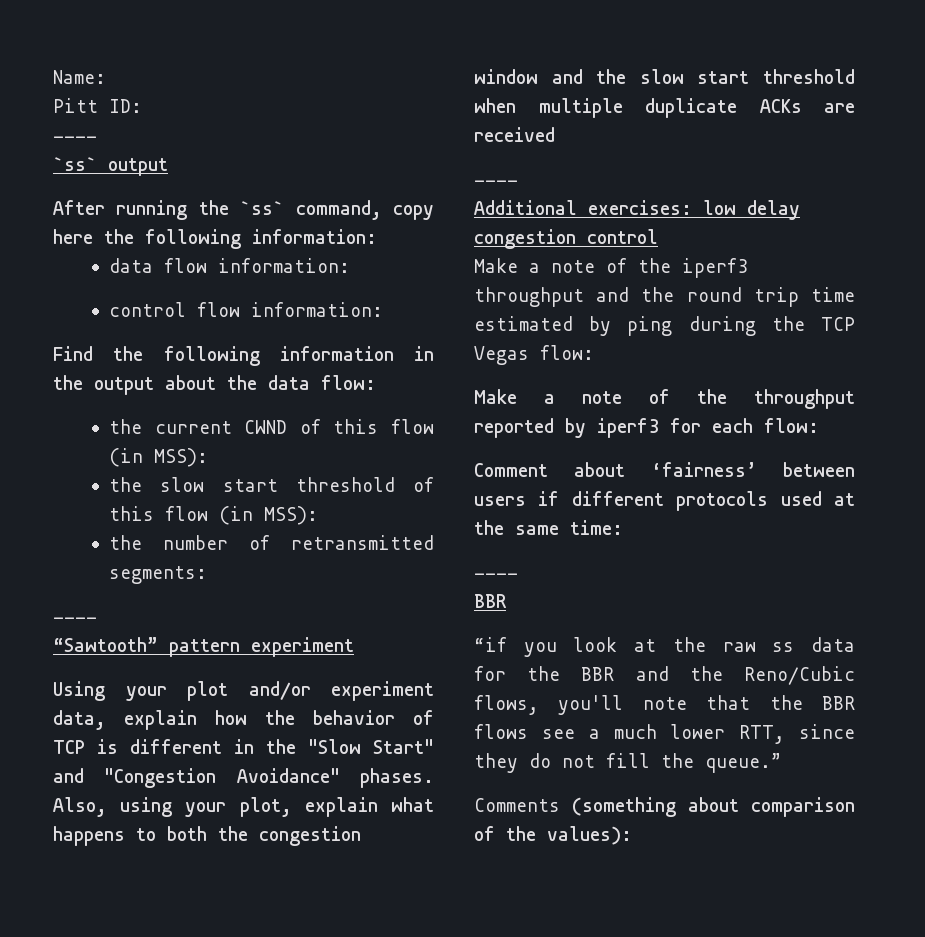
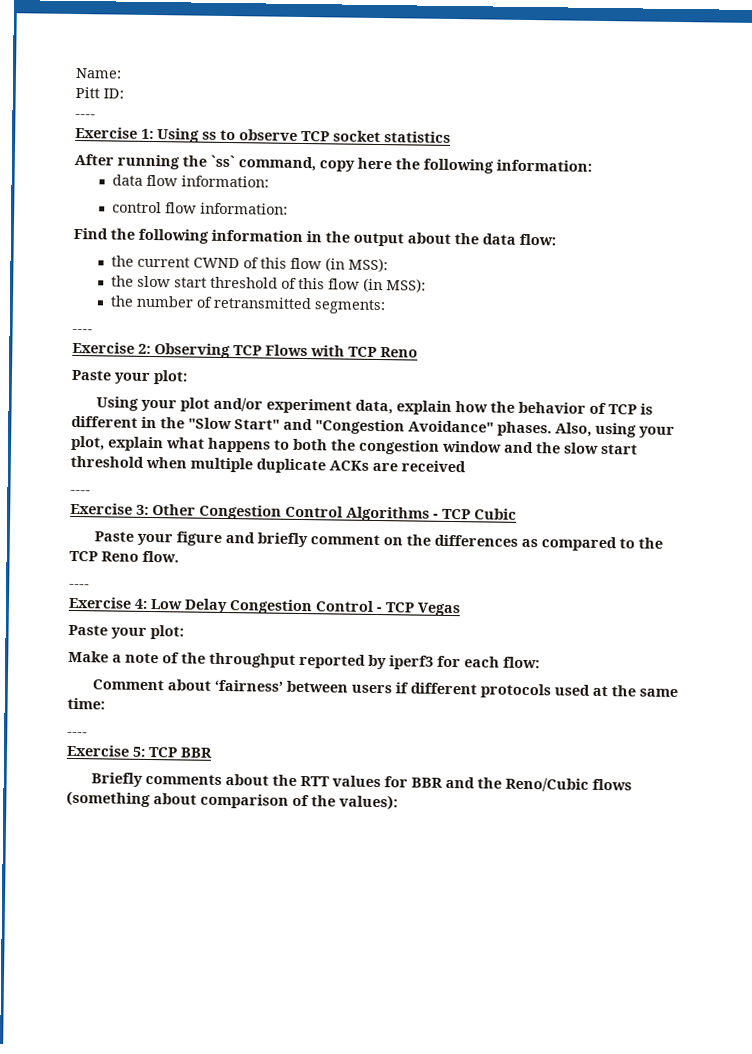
- `ss` output
+ Exercise 1: Using ss to observe TCP socket statistics
- “Sawtooth” pattern experiment
+ Exercise 2: Observing TCP Flows with TCP Reno
+ Paste your plot:
- Additional exercises: low delay congestion control
- Make a note of the iperf3 throughput and the round trip time estimated by ping during the TCP Vegas flow:
+ Exercise 3: Other Congestion Control Algorithms - TCP Cubic
+ Paste your figure and briefly comment on the differences as compared to the TCP Reno flow.
+ ----
+ Exercise 4: Low Delay Congestion Control - TCP Vegas
+ Paste your plot:
  Comment about ‘fairness’ between users if different protocols used at the same time:
  ----
- BBR
- “if you look at the raw ss data for the BBR and the Reno/Cubic flows, you'll note that the BBR flows see a much lower RTT, since they do not fill the queue.”
- Comments (something about comparison of the values):
+ Exercise 5: TCP BBR
+ Briefly comments about the RTT values for BBR and the Reno/Cubic flows (something about comparison of the values):

